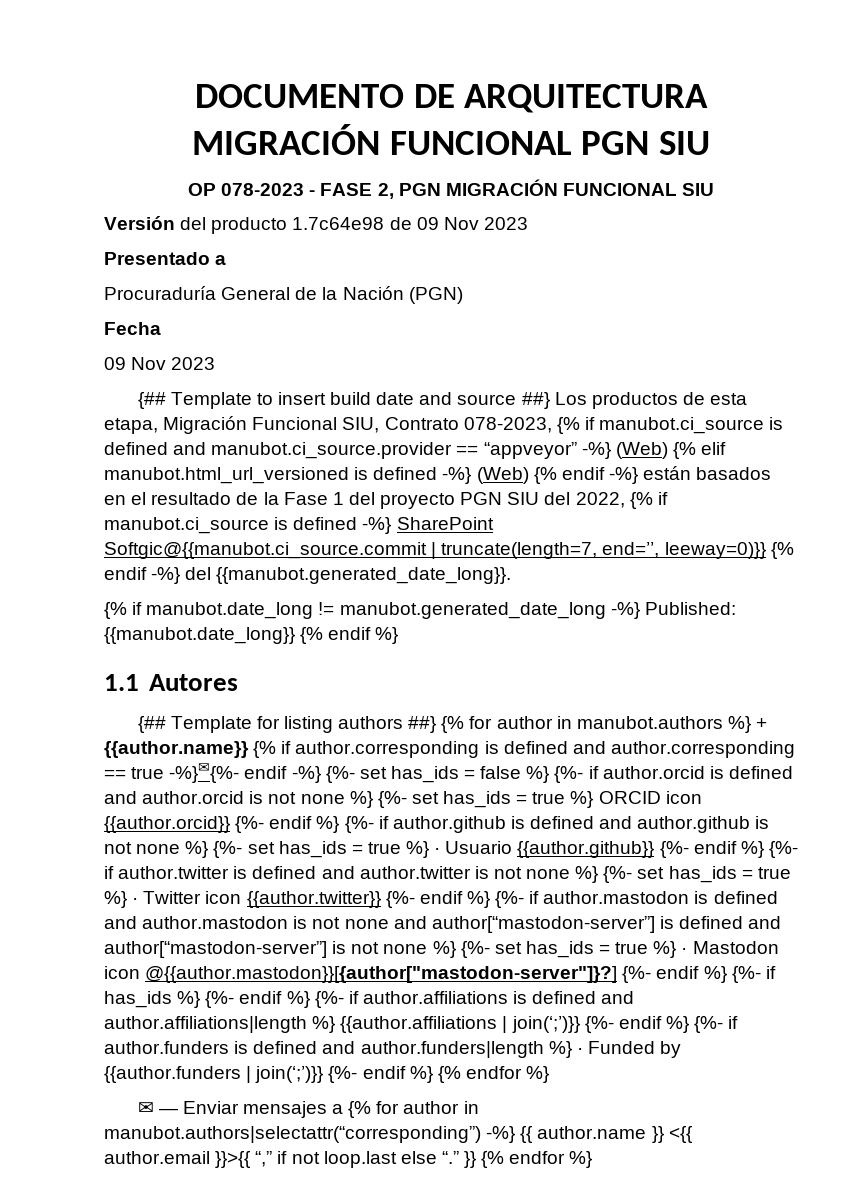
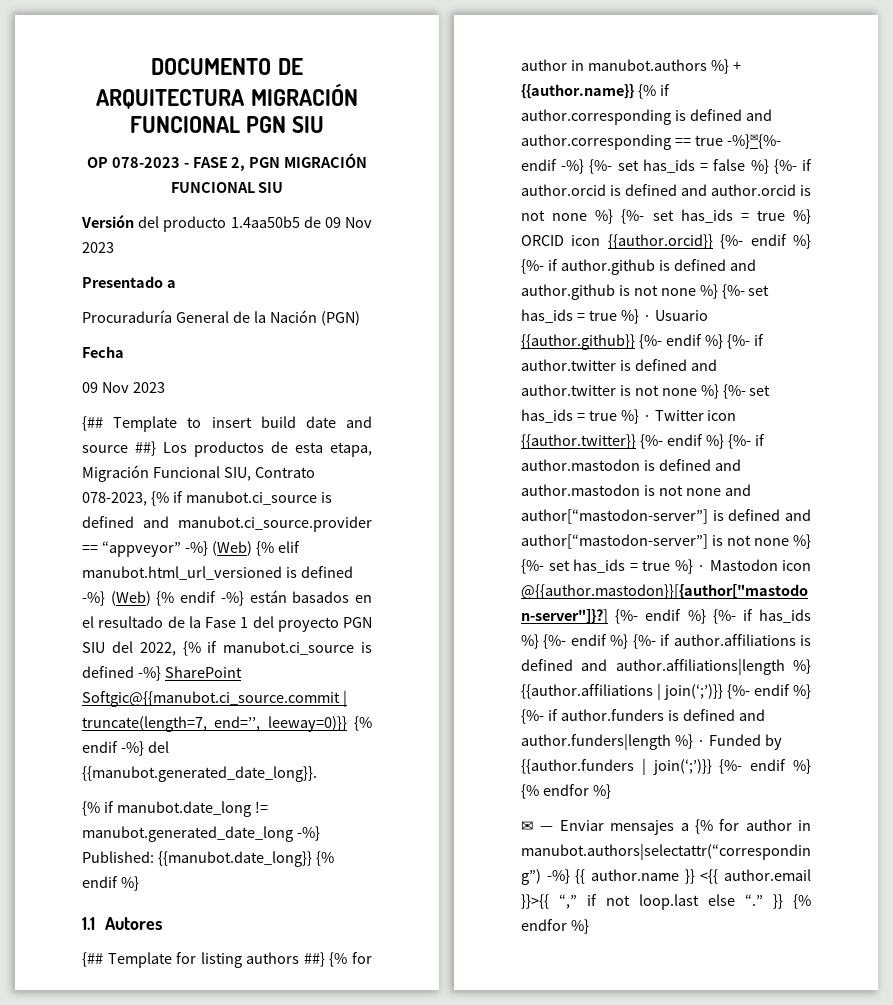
- Versión del producto 1.7c64e98 de 09 Nov 2023
+ Versión del producto 1.4aa50b5 de 09 Nov 2023

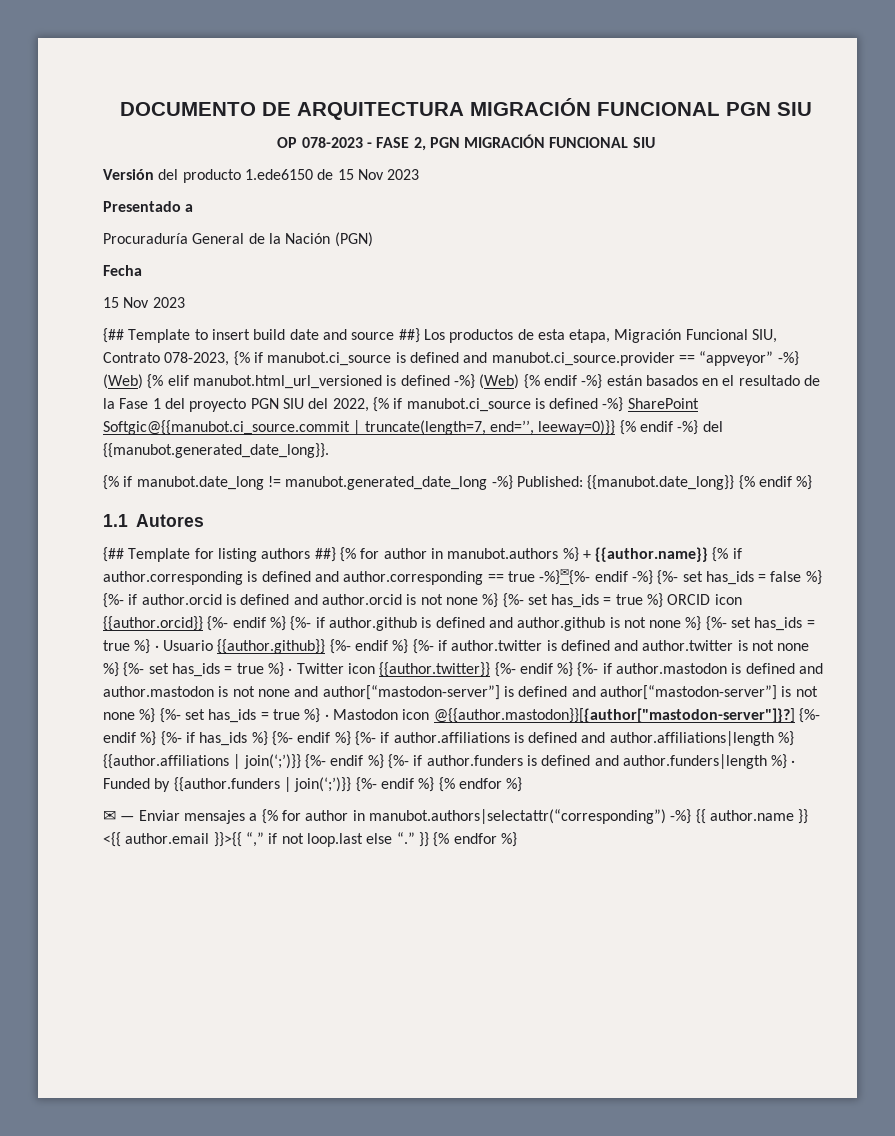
- Versión del producto 1.4aa50b5 de 09 Nov 2023
+ Versión del producto 1.ede6150 de 15 Nov 2023
  Fecha
- 09 Nov 2023
+ 15 Nov 2023

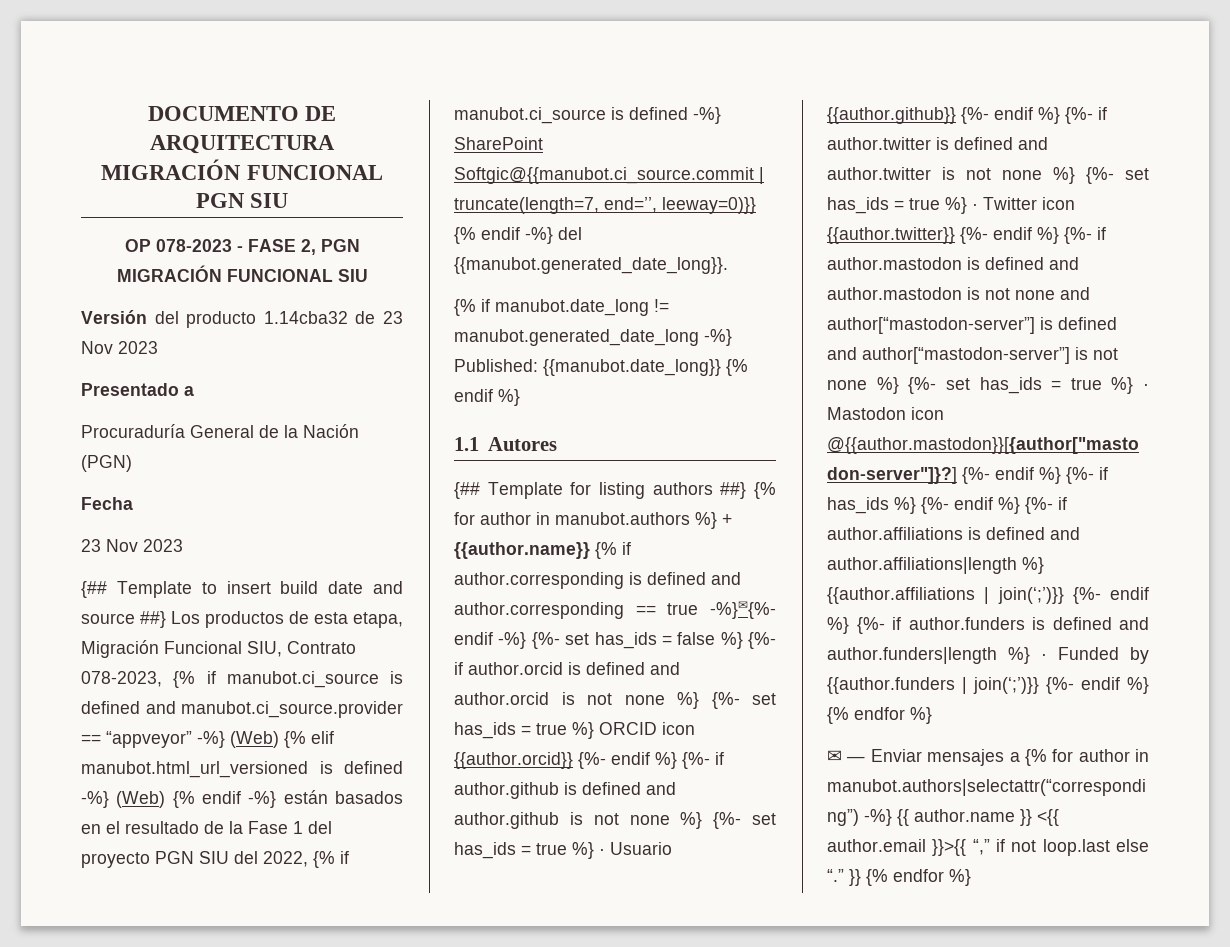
- Versión del producto 1.ede6150 de 15 Nov 2023
+ Versión del producto 1.14cba32 de 23 Nov 2023
  Fecha
- 15 Nov 2023
+ 23 Nov 2023

